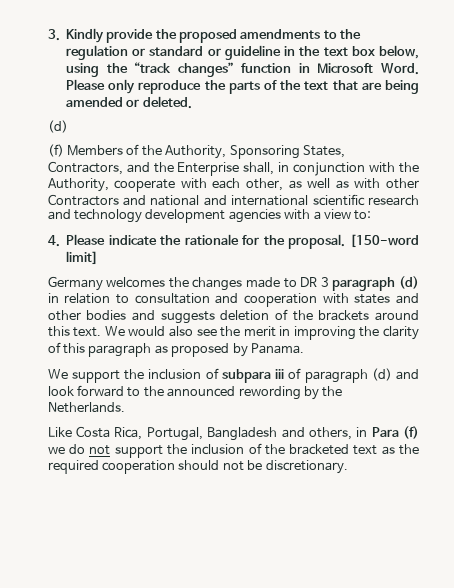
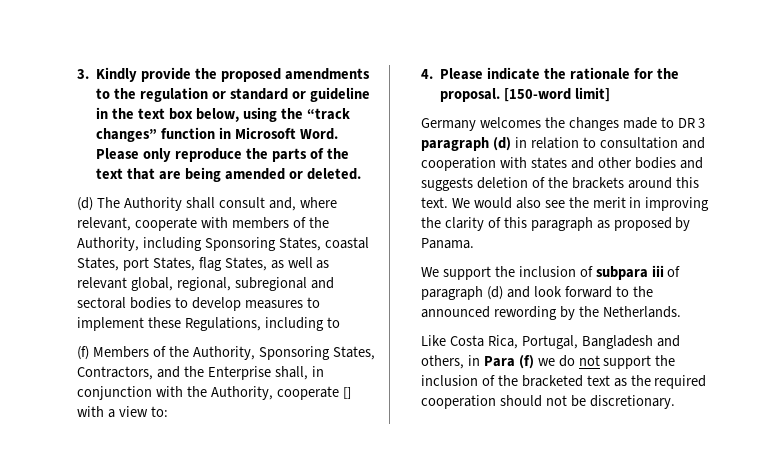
  Please only reproduce the parts of the text that are being amended or deleted.
- (d)
+ (d) The Authority shall consult and, where relevant, cooperate with members of the Authority, including Sponsoring States, coastal States, port States, flag States, as well as relevant global, regional, subregional and sectoral bodies to develop measures to implement these Regulations, including to
- (f) Members of the Authority, Sponsoring States, Contractors, and the Enterprise shall, in conjunction with the Authority, cooperate with each other, as well as with other Contractors and national and international scientific research and technology development agencies with a view to:
+ (f) Members of the Authority, Sponsoring States, Contractors, and the Enterprise shall, in conjunction with the Authority, cooperate [] with a view to:

